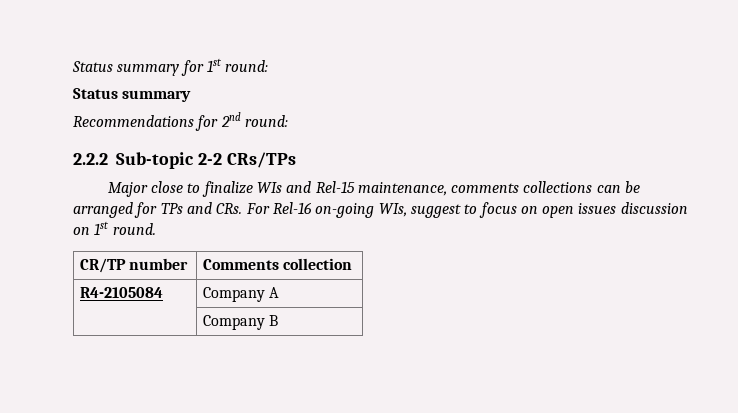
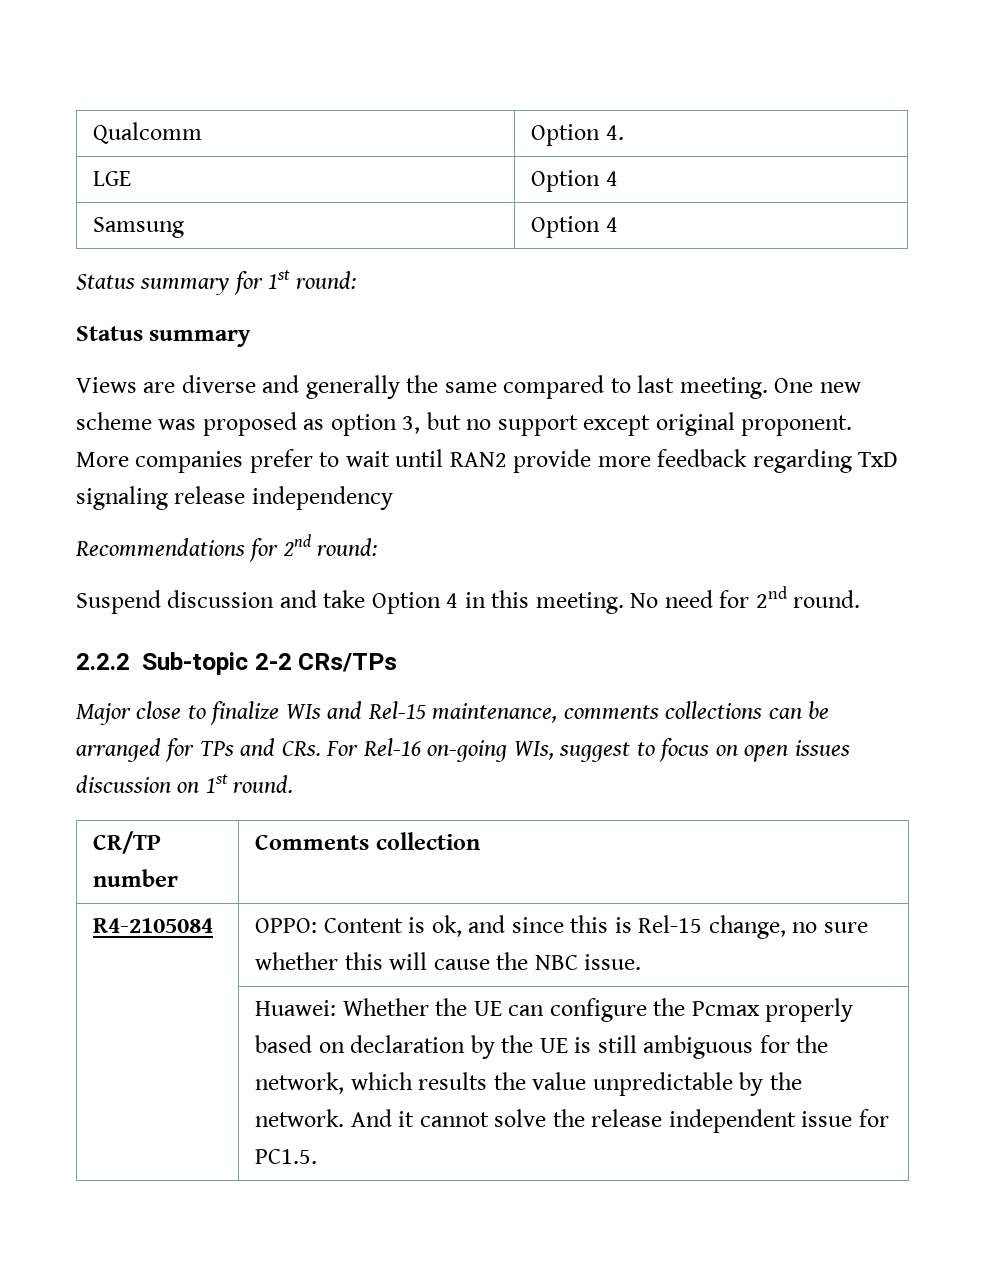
+ Qualcomm | Option 4.
+ LGE | Option 4
+ Samsung | Option 4
+ Views are diverse and generally the same compared to last meeting. One new scheme was proposed as option 3, but no support except original proponent. More companies prefer to wait until RAN2 provide more feedback regarding TxD signaling release independency
  Recommendations for 2nd round:
+ Suspend discussion and take Option 4 in this meeting. No need for 2nd round.
- R4-2105084 | Company A
- | Company B
+ R4-2105084 | OPPO: Content is ok, and since this is Rel-15 change, no sure whether this will cause the NBC issue.
+ | Huawei: Whether the UE can configure the Pcmax properly based on declaration by the UE is still ambiguous for the network, which results the value unpredictable by the network. And it cannot solve the release independent issue for PC1.5.

